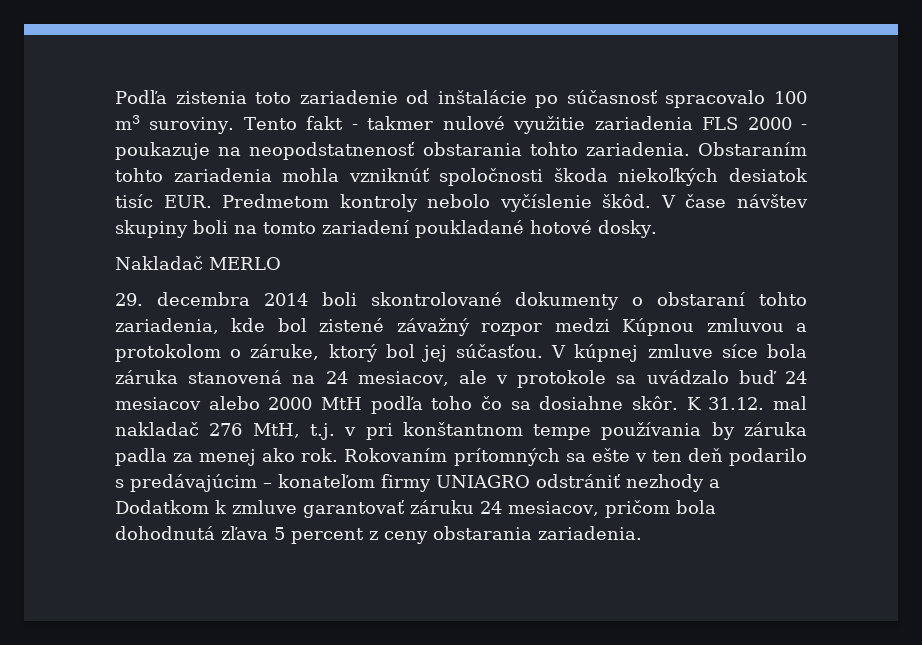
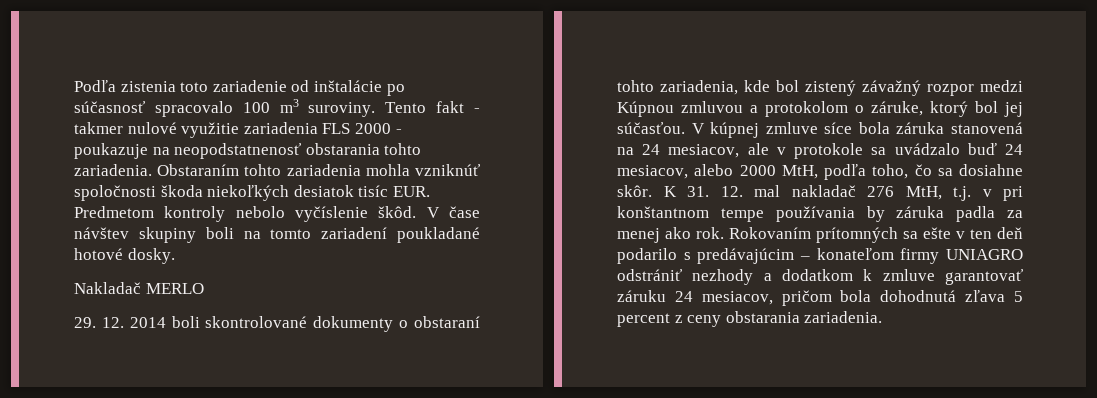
- 29. decembra 2014 boli skontrolované dokumenty o obstaraní tohto zariadenia, kde bol zistené závažný rozpor medzi Kúpnou zmluvou a protokolom o záruke, ktorý bol jej súčasťou.
+ 29. 12. 2014 boli skontrolované dokumenty o obstaraní tohto zariadenia, kde bol zistený závažný rozpor medzi Kúpnou zmluvou a protokolom o záruke, ktorý bol jej súčasťou.
- V kúpnej zmluve síce bola záruka stanovená na 24 mesiacov, ale v protokole sa uvádzalo buď 24 mesiacov alebo 2000 MtH podľa toho čo sa dosiahne skôr.
+ V kúpnej zmluve síce bola záruka stanovená na 24 mesiacov, ale v protokole sa uvádzalo buď 24 mesiacov, alebo 2000 MtH, podľa toho, čo sa dosiahne skôr.
- K 31.12. mal nakladač 276 MtH, t.j. v pri konštantnom tempe používania by záruka padla za menej ako rok.
+ K 31. 12. mal nakladač 276 MtH, t.j. v pri konštantnom tempe používania by záruka padla za menej ako rok.
- Rokovaním prítomných sa ešte v ten deň podarilo s predávajúcim – konateľom firmy UNIAGRO odstrániť nezhody a Dodatkom k zmluve garantovať záruku 24 mesiacov, pričom bola dohodnutá zľava 5 percent z ceny obstarania zariadenia.
+ Rokovaním prítomných sa ešte v ten deň podarilo s predávajúcim – konateľom firmy UNIAGRO odstrániť nezhody a dodatkom k zmluve garantovať záruku 24 mesiacov, pričom bola dohodnutá zľava 5 percent z ceny obstarania zariadenia.

